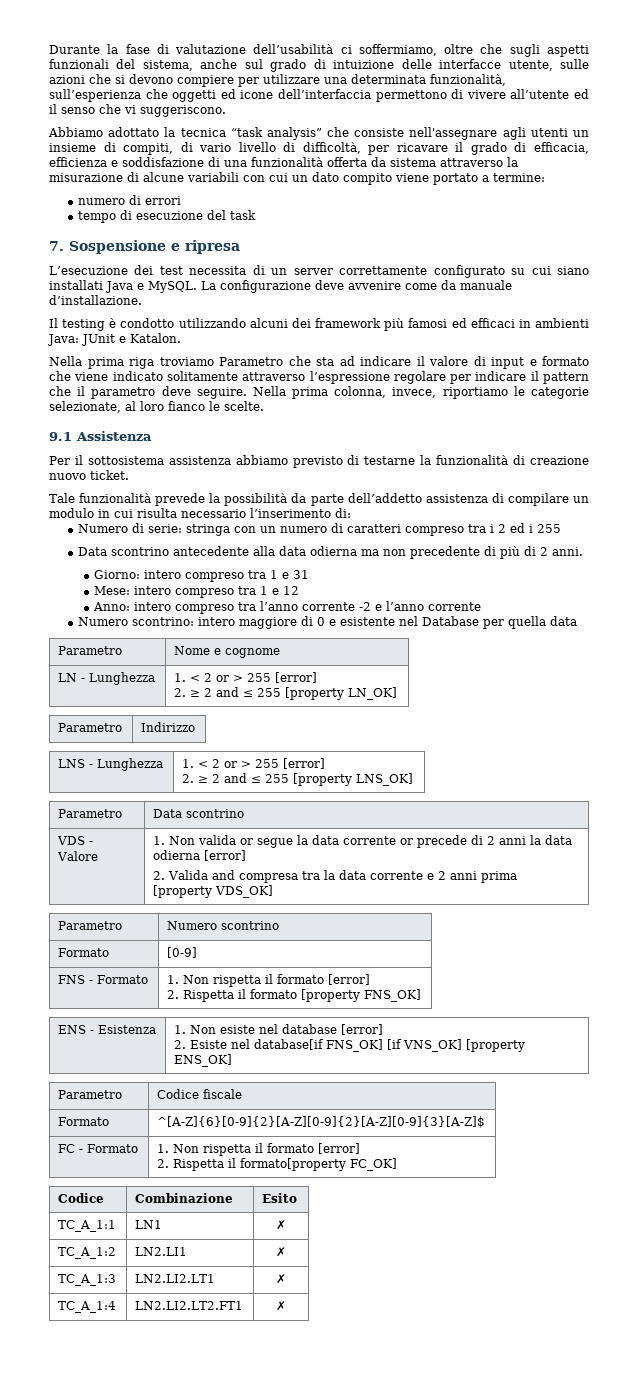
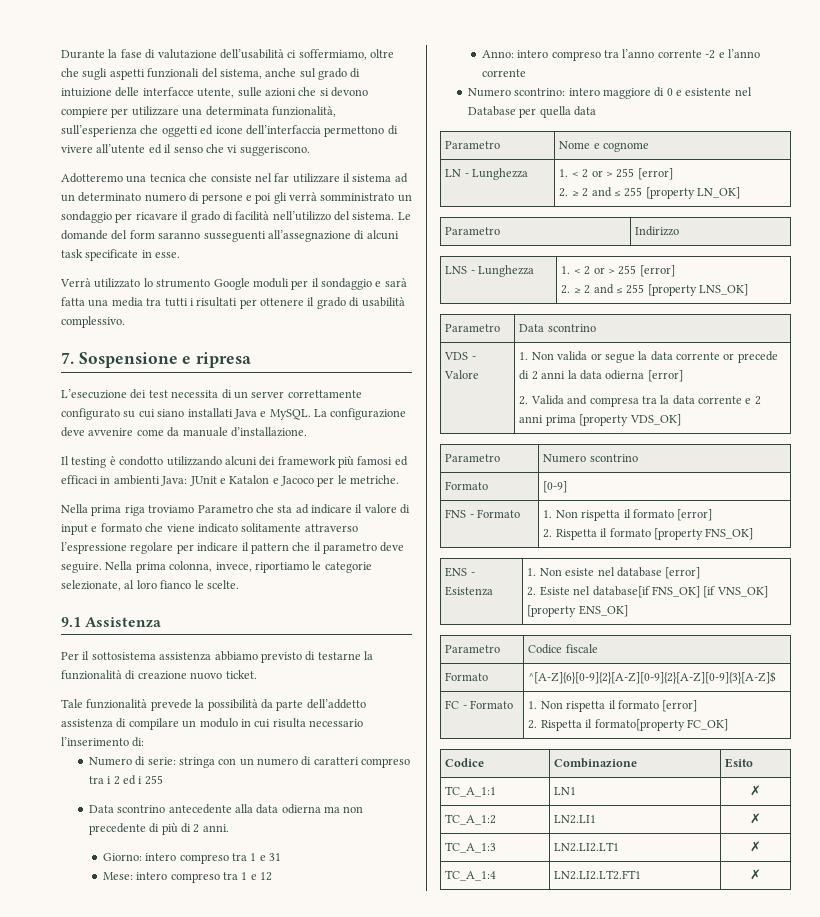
- Abbiamo adottato la tecnica “task analysis” che consiste nell'assegnare agli utenti un insieme di compiti, di vario livello di difficoltà, per ricavare il grado di efficacia, efficienza e soddisfazione di una funzionalità offerta da sistema attraverso la misurazione di alcune variabili con cui un dato compito viene portato a termine:
- numero di errori
- tempo di esecuzione del task
+ Adotteremo una tecnica che consiste nel far utilizzare il sistema ad un determinato numero di persone e poi gli verrà somministrato un sondaggio per ricavare il grado di facilità nell’utilizzo del sistema. Le domande del form saranno susseguenti all’assegnazione di alcuni task specificate in esse.
+ Verrà utilizzato lo strumento Google moduli per il sondaggio e sarà fatta una media tra tutti i risultati per ottenere il grado di usabilità complessivo.
- Il testing è condotto utilizzando alcuni dei framework più famosi ed efficaci in ambienti Java: JUnit e Katalon.
+ Il testing è condotto utilizzando alcuni dei framework più famosi ed efficaci in ambienti Java: JUnit e Katalon e Jacoco per le metriche.

